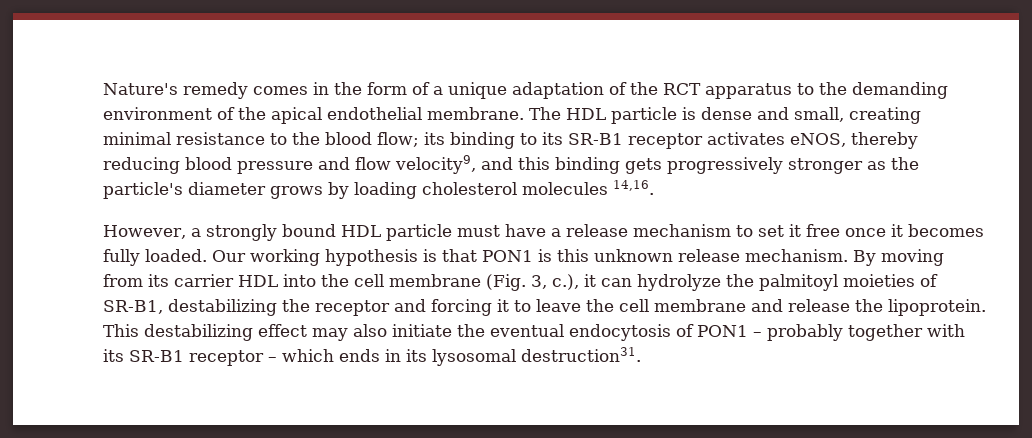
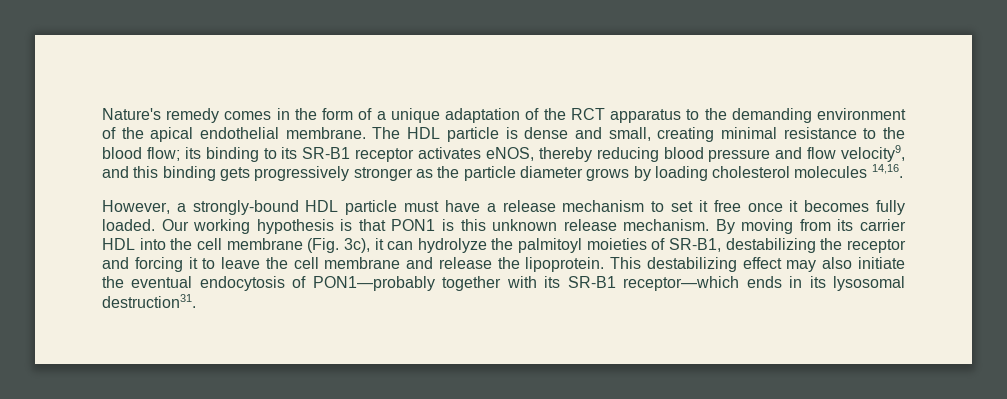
- The HDL particle is dense and small, creating minimal resistance to the blood flow; its binding to its SR-B1 receptor activates eNOS, thereby reducing blood pressure and flow velocity9, and this binding gets progressively stronger as the particle's diameter grows by loading cholesterol molecules 14,16.
+ The HDL particle is dense and small, creating minimal resistance to the blood flow; its binding to its SR-B1 receptor activates eNOS, thereby reducing blood pressure and flow velocity9, and this binding gets progressively stronger as the particle diameter grows by loading cholesterol molecules 14,16.
- However, a strongly bound HDL particle must have a release mechanism to set it free once it becomes fully loaded.
+ However, a strongly-bound HDL particle must have a release mechanism to set it free once it becomes fully loaded.
- By moving from its carrier HDL into the cell membrane (Fig. 3, c.), it can hydrolyze the palmitoyl moieties of SR-B1, destabilizing the receptor and forcing it to leave the cell membrane and release the lipoprotein.
+ By moving from its carrier HDL into the cell membrane (Fig. 3c), it can hydrolyze the palmitoyl moieties of SR-B1, destabilizing the receptor and forcing it to leave the cell membrane and release the lipoprotein.
- This destabilizing effect may also initiate the eventual endocytosis of PON1 – probably together with its SR-B1 receptor – which ends in its lysosomal destruction31.
+ This destabilizing effect may also initiate the eventual endocytosis of PON1—probably together with its SR-B1 receptor—which ends in its lysosomal destruction31.

